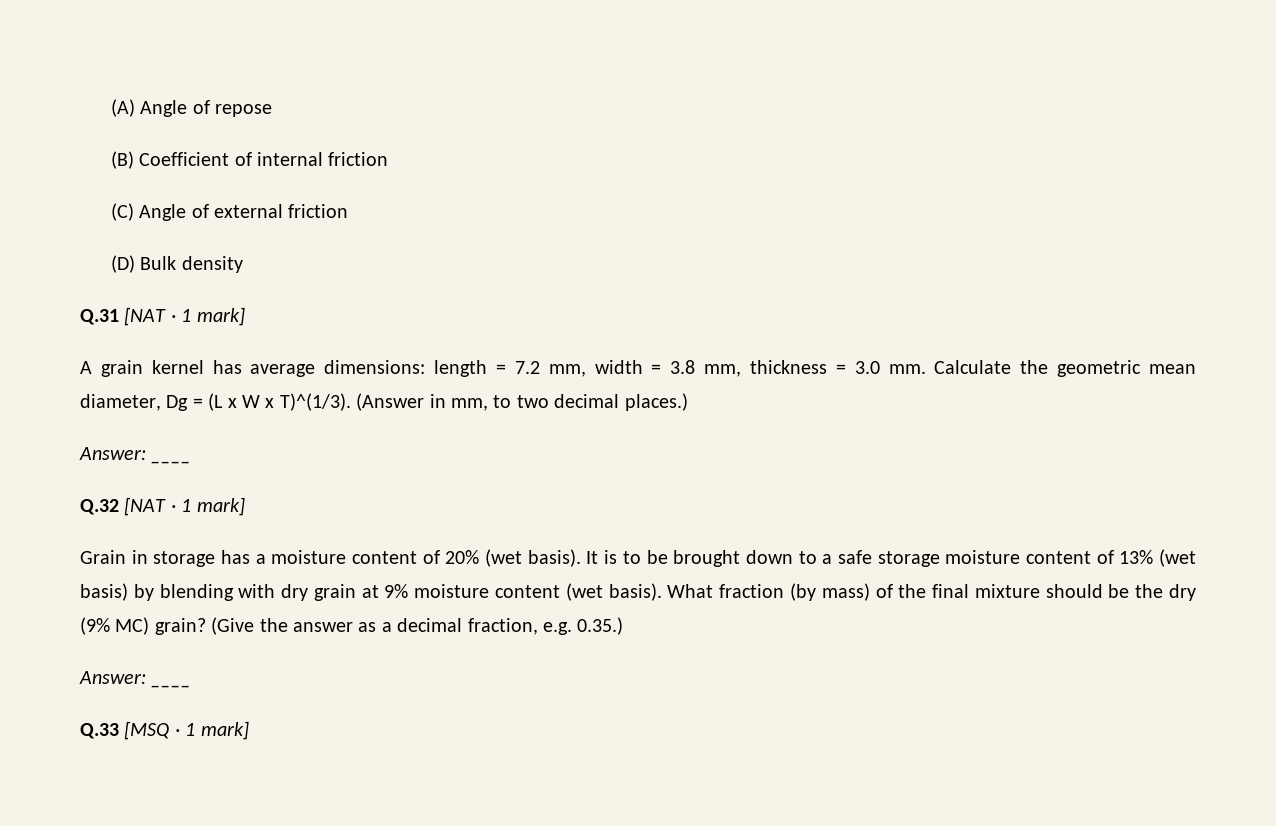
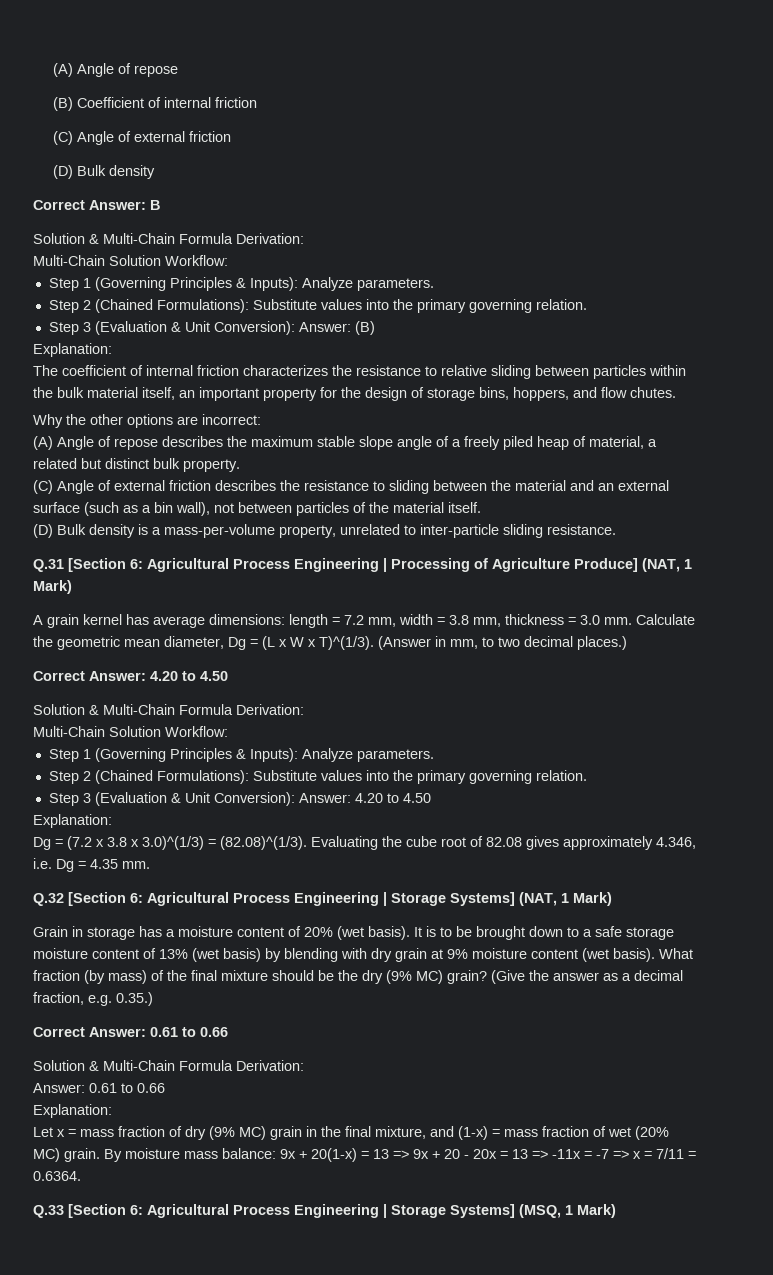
- Q.31 [NAT · 1 mark]
+ Correct Answer: B
+ Solution & Multi-Chain Formula Derivation:
+ Multi-Chain Solution Workflow:
+ Step 1 (Governing Principles & Inputs): Analyze parameters.
+ Step 2 (Chained Formulations): Substitute values into the primary governing relation.
+ Step 3 (Evaluation & Unit Conversion): Answer: (B)
+ Explanation:
+ The coefficient of internal friction characterizes the resistance to relative sliding between particles within the bulk material itself, an important property for the design of storage bins, hoppers, and flow chutes.
+ Why the other options are incorrect:
+ (A) Angle of repose describes the maximum stable slope angle of a freely piled heap of material, a related but distinct bulk property.
+ (C) Angle of external friction describes the resistance to sliding between the material and an external surface (such as a bin wall), not between particles of the material itself.
+ (D) Bulk density is a mass-per-volume property, unrelated to inter-particle sliding resistance.
+ Q.31 [Section 6: Agricultural Process Engineering | Processing of Agriculture Produce] (NAT, 1 Mark)
  (Answer in mm, to two decimal places.)
- Answer: ____
- Q.32 [NAT · 1 mark]
+ Correct Answer: 4.20 to 4.50
+ Solution & Multi-Chain Formula Derivation:
+ Multi-Chain Solution Workflow:
+ Step 1 (Governing Principles & Inputs): Analyze parameters.
+ Step 2 (Chained Formulations): Substitute values into the primary governing relation.
+ Step 3 (Evaluation & Unit Conversion): Answer: 4.20 to 4.50
+ Explanation:
+ Dg = (7.2 x 3.8 x 3.0)^(1/3) = (82.08)^(1/3). Evaluating the cube root of 82.08 gives approximately 4.346, i.e. Dg = 4.35 mm.
+ Q.32 [Section 6: Agricultural Process Engineering | Storage Systems] (NAT, 1 Mark)
  (Give the answer as a decimal fraction, e.g. 0.35.)
- Answer: ____
- Q.33 [MSQ · 1 mark]
+ Correct Answer: 0.61 to 0.66
+ Solution & Multi-Chain Formula Derivation:
+ Answer: 0.61 to 0.66
+ Explanation:
+ Let x = mass fraction of dry (9% MC) grain in the final mixture, and (1-x) = mass fraction of wet (20% MC) grain. By moisture mass balance: 9x + 20(1-x) = 13 => 9x + 20 - 20x = 13 => -11x = -7 => x = 7/11 = 0.6364.
+ Q.33 [Section 6: Agricultural Process Engineering | Storage Systems] (MSQ, 1 Mark)

